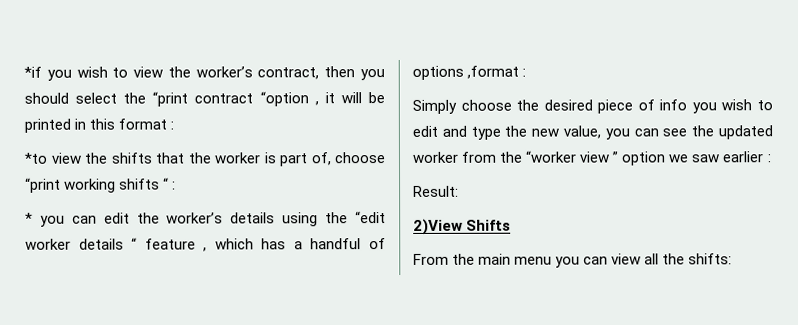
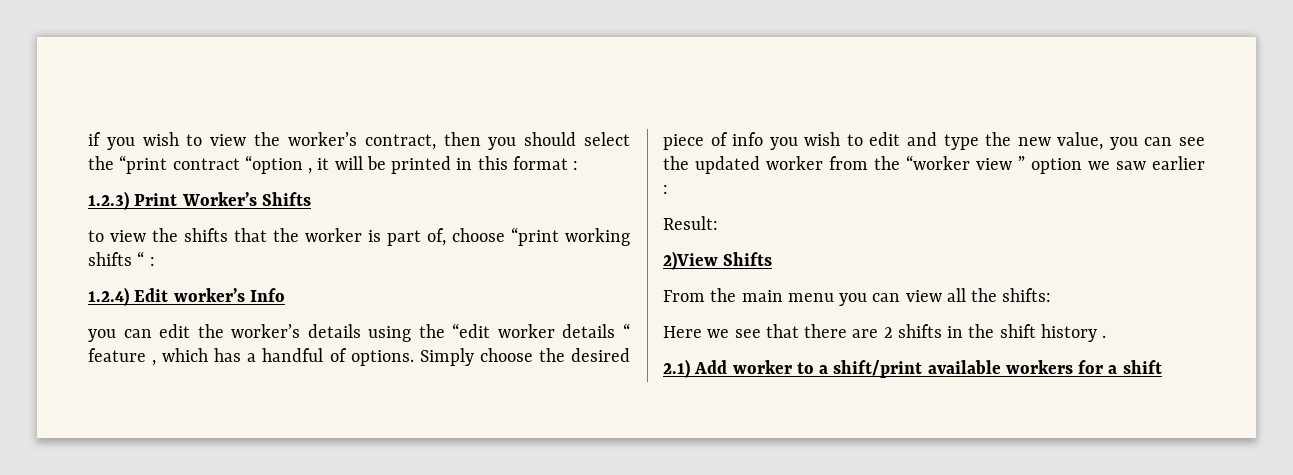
- *if you wish to view the worker’s contract, then you should select the “print contract “option , it will be printed in this format :
+ if you wish to view the worker’s contract, then you should select the “print contract “option , it will be printed in this format :
- *to view the shifts that the worker is part of, choose “print working shifts “ :
+ 1.2.3) Print Worker’s Shifts
+ to view the shifts that the worker is part of, choose “print working shifts “ :
- * you can edit the worker’s details using the “edit worker details “ feature , which has a handful of options ,format :
- Simply choose the desired piece of info you wish to edit and type the new value, you can see the updated worker from the “worker view ” option we saw earlier :
+ 1.2.4) Edit worker’s Info
+ you can edit the worker’s details using the “edit worker details “ feature , which has a handful of options. Simply choose the desired piece of info you wish to edit and type the new value, you can see the updated worker from the “worker view ” option we saw earlier :
+ Here we see that there are 2 shifts in the shift history .
+ 2.1) Add worker to a shift/print available workers for a shift

